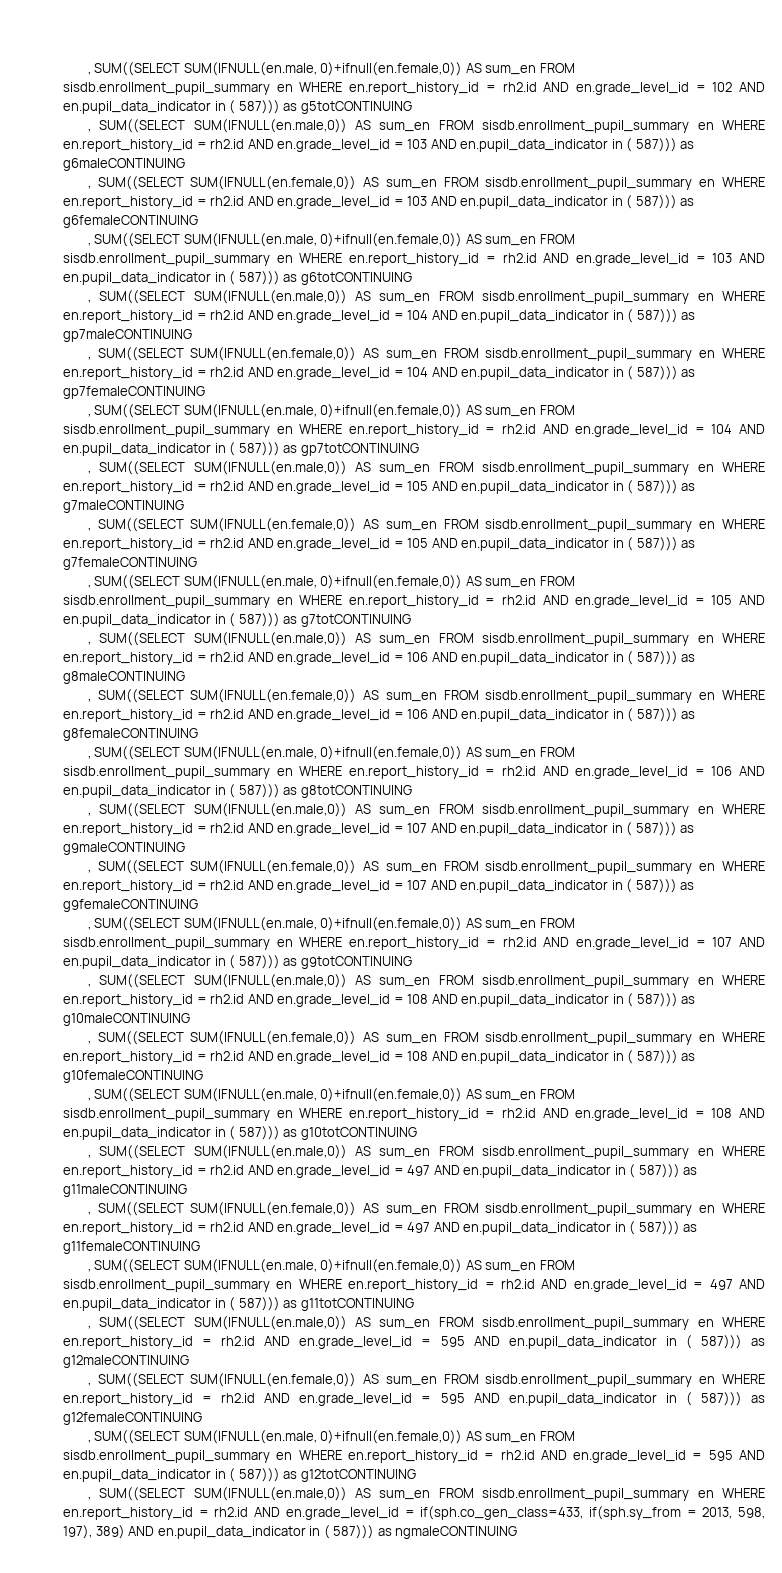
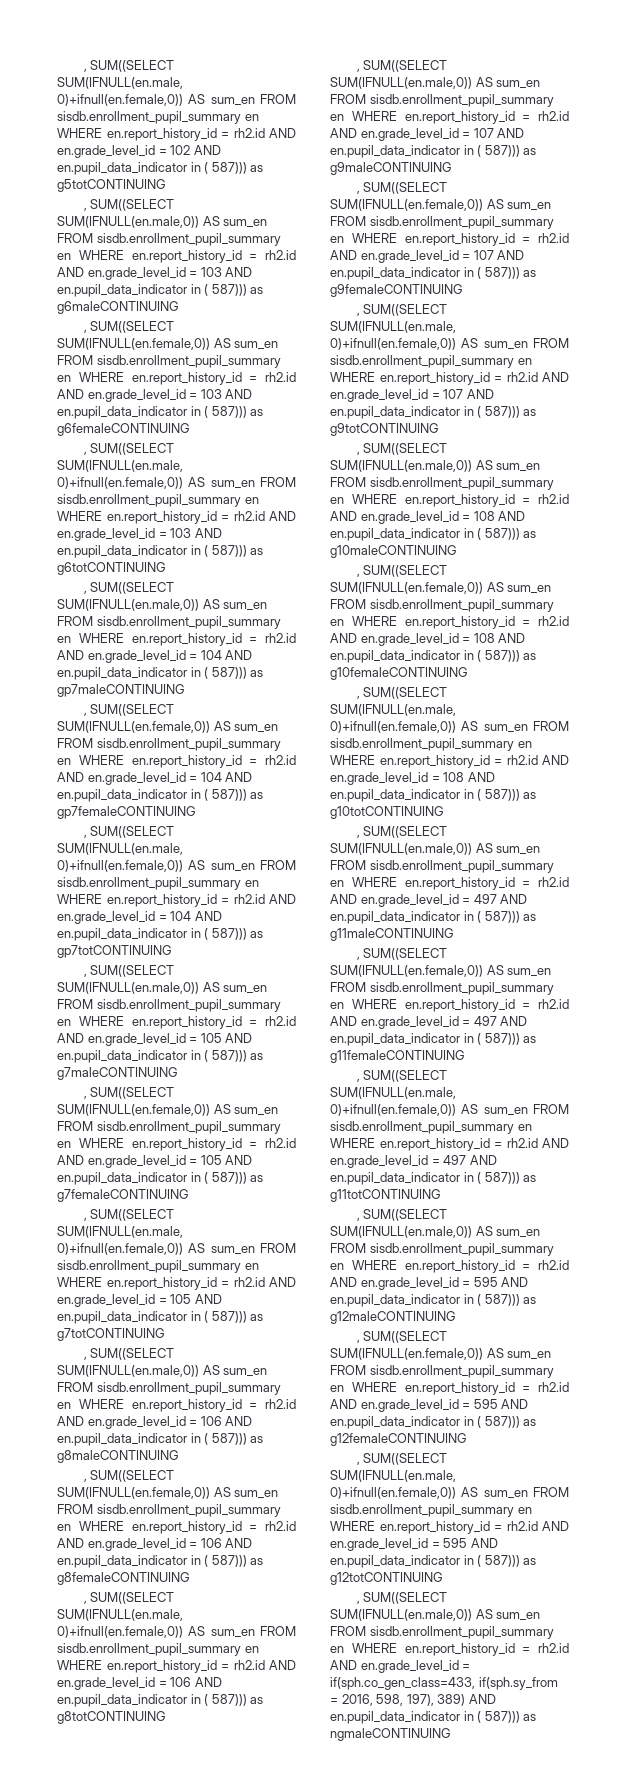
- , SUM((SELECT SUM(IFNULL(en.male,0)) AS sum_en FROM sisdb.enrollment_pupil_summary en WHERE en.report_history_id = rh2.id AND en.grade_level_id = if(sph.co_gen_class=433, if(sph.sy_from = 2013, 598, 197), 389) AND en.pupil_data_indicator in ( 587))) as ngmaleCONTINUING
+ , SUM((SELECT SUM(IFNULL(en.male,0)) AS sum_en FROM sisdb.enrollment_pupil_summary en WHERE en.report_history_id = rh2.id AND en.grade_level_id = if(sph.co_gen_class=433, if(sph.sy_from = 2016, 598, 197), 389) AND en.pupil_data_indicator in ( 587))) as ngmaleCONTINUING

